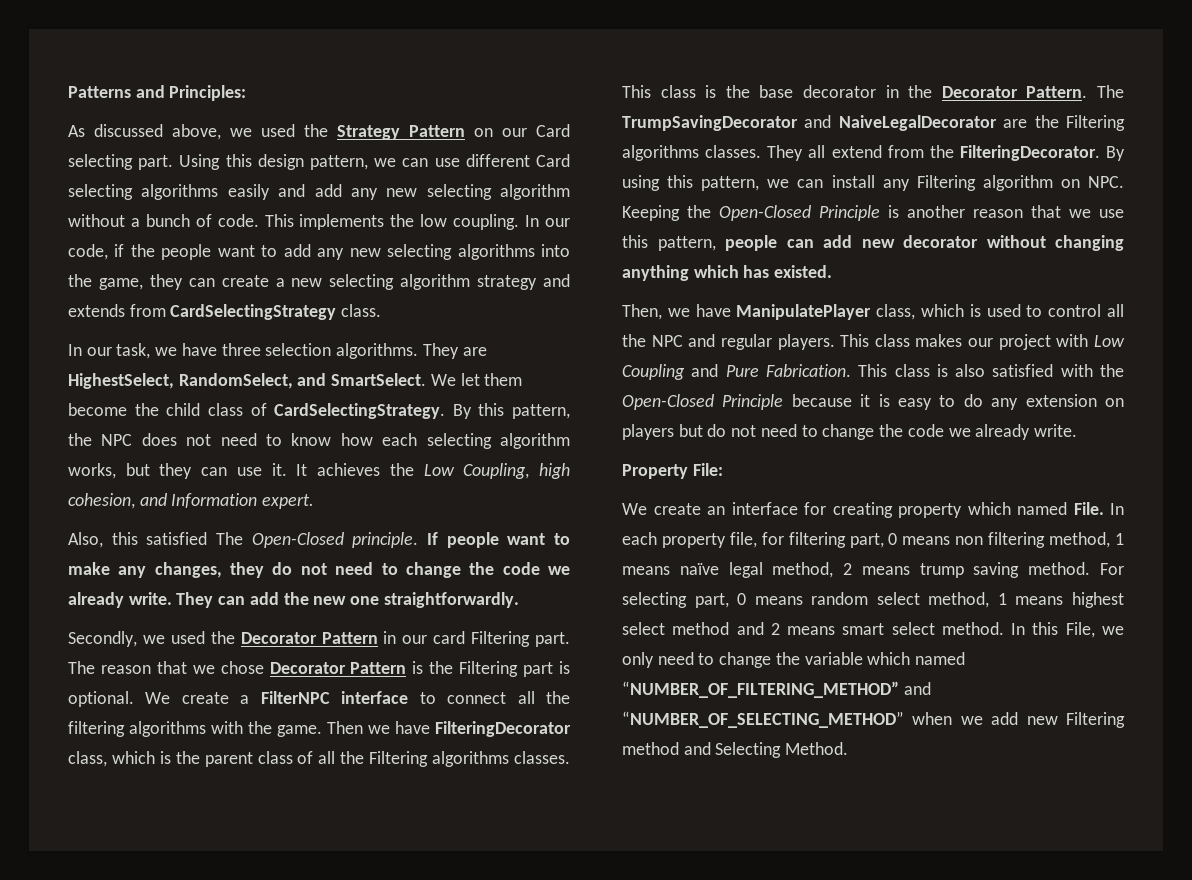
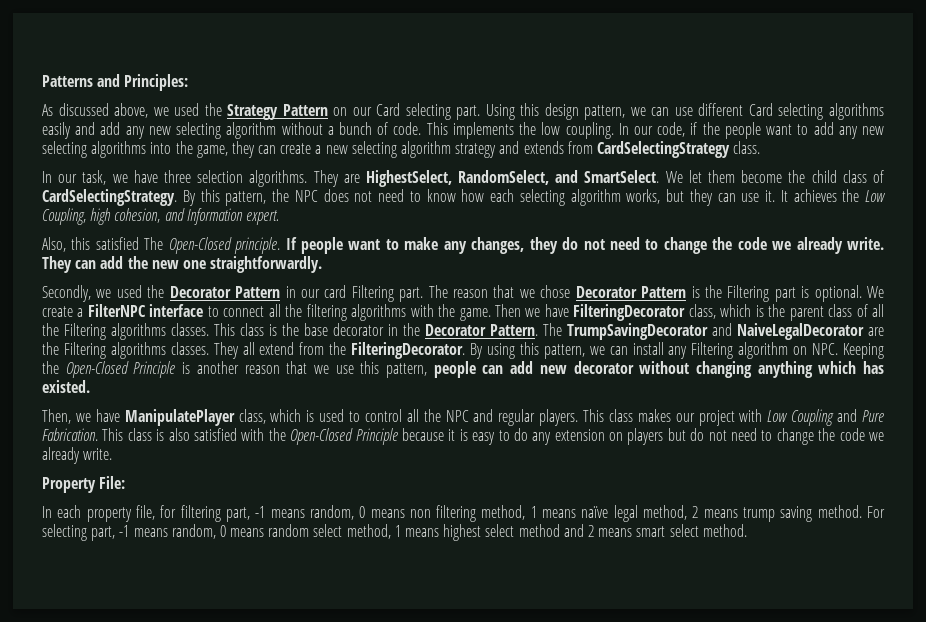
- We create an interface for creating property which named File. In each property file, for filtering part, 0 means non filtering method, 1 means naïve legal method, 2 means trump saving method.
+ In each property file, for filtering part, -1 means random, 0 means non filtering method, 1 means naïve legal method, 2 means trump saving method.
- For selecting part, 0 means random select method, 1 means highest select method and 2 means smart select method. In this File, we only need to change the variable which named “NUMBER_OF_FILTERING_METHOD” and “NUMBER_OF_SELECTING_METHOD” when we add new Filtering method and Selecting Method.
+ For selecting part, -1 means random, 0 means random select method, 1 means highest select method and 2 means smart select method.

